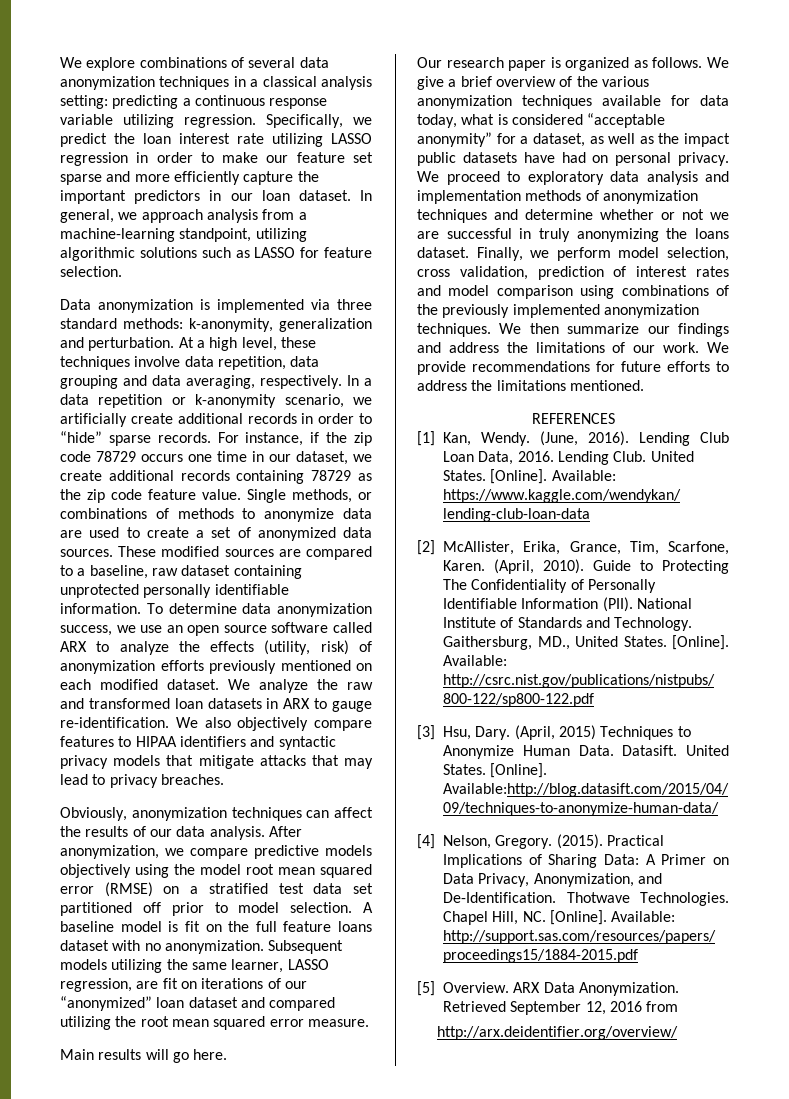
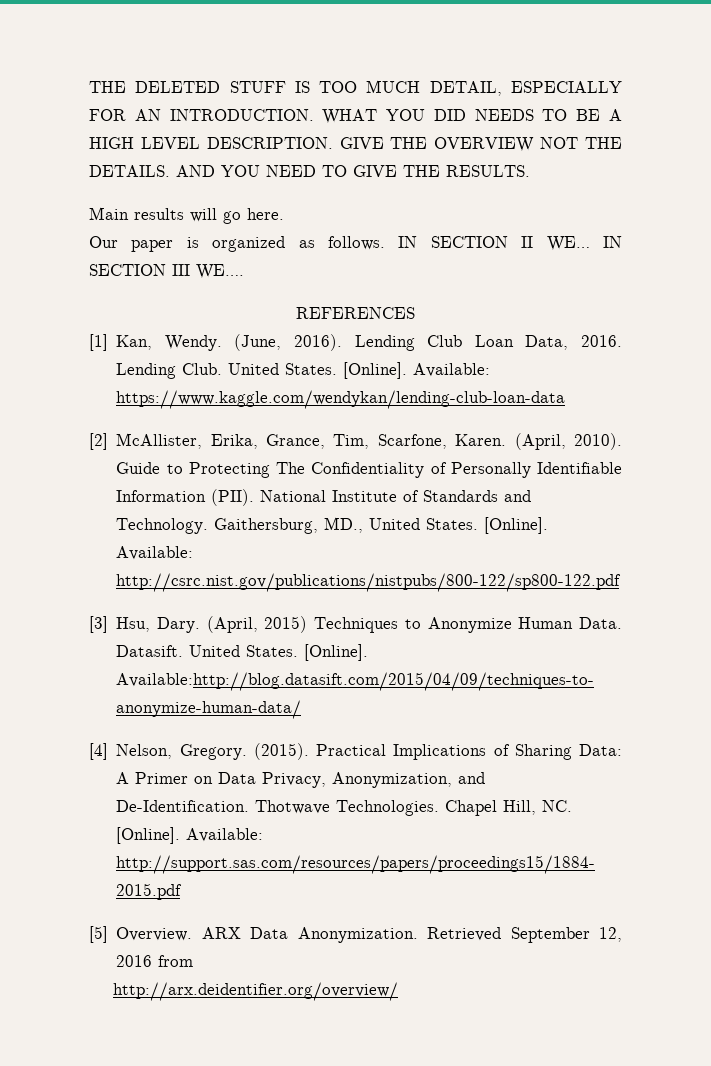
- We explore combinations of several data anonymization techniques in a classical analysis setting: predicting a continuous response variable utilizing regression. Specifically, we predict the loan interest rate utilizing LASSO regression in order to make our feature set sparse and more efficiently capture the important predictors in our loan dataset. In general, we approach analysis from a machine-learning standpoint, utilizing algorithmic solutions such as LASSO for feature selection.
- Data anonymization is implemented via three standard methods: k-anonymity, generalization and perturbation. At a high level, these techniques involve data repetition, data grouping and data averaging, respectively. In a data repetition or k-anonymity scenario, we artificially create additional records in order to “hide” sparse records. For instance, if the zip code 78729 occurs one time in our dataset, we create additional records containing 78729 as the zip code feature value. Single methods, or combinations of methods to anonymize data are used to create a set of anonymized data sources. These modified sources are compared to a baseline, raw dataset containing unprotected personally identifiable information. To determine data anonymization success, we use an open source software called ARX to analyze the effects (utility, risk) of anonymization efforts previously mentioned on each modified dataset. We analyze the raw and transformed loan datasets in ARX to gauge re-identification. We also objectively compare features to HIPAA identifiers and syntactic privacy models that mitigate attacks that may lead to privacy breaches.
- Obviously, anonymization techniques can affect the results of our data analysis. After anonymization, we compare predictive models objectively using the model root mean squared error (RMSE) on a stratified test data set partitioned off prior to model selection. A baseline model is fit on the full feature loans dataset with no anonymization. Subsequent models utilizing the same learner, LASSO regression, are fit on iterations of our “anonymized” loan dataset and compared utilizing the root mean squared error measure.
+ THE DELETED STUFF IS TOO MUCH DETAIL, ESPECIALLY FOR AN INTRODUCTION. WHAT YOU DID NEEDS TO BE A HIGH LEVEL DESCRIPTION. GIVE THE OVERVIEW NOT THE DETAILS. AND YOU NEED TO GIVE THE RESULTS.
- Our research paper is organized as follows.
+ Our paper is organized as follows.
- We give a brief overview of the various anonymization techniques available for data today, what is considered “acceptable anonymity” for a dataset, as well as the impact public datasets have had on personal privacy. We proceed to exploratory data analysis and implementation methods of anonymization techniques and determine whether or not we are successful in truly anonymizing the loans dataset. Finally, we perform model selection, cross validation, prediction of interest rates and model comparison using combinations of the previously implemented anonymization techniques. We then summarize our findings and address the limitations of our work. We provide recommendations for future efforts to address the limitations mentioned.
+ IN SECTION II WE… IN SECTION III WE….

